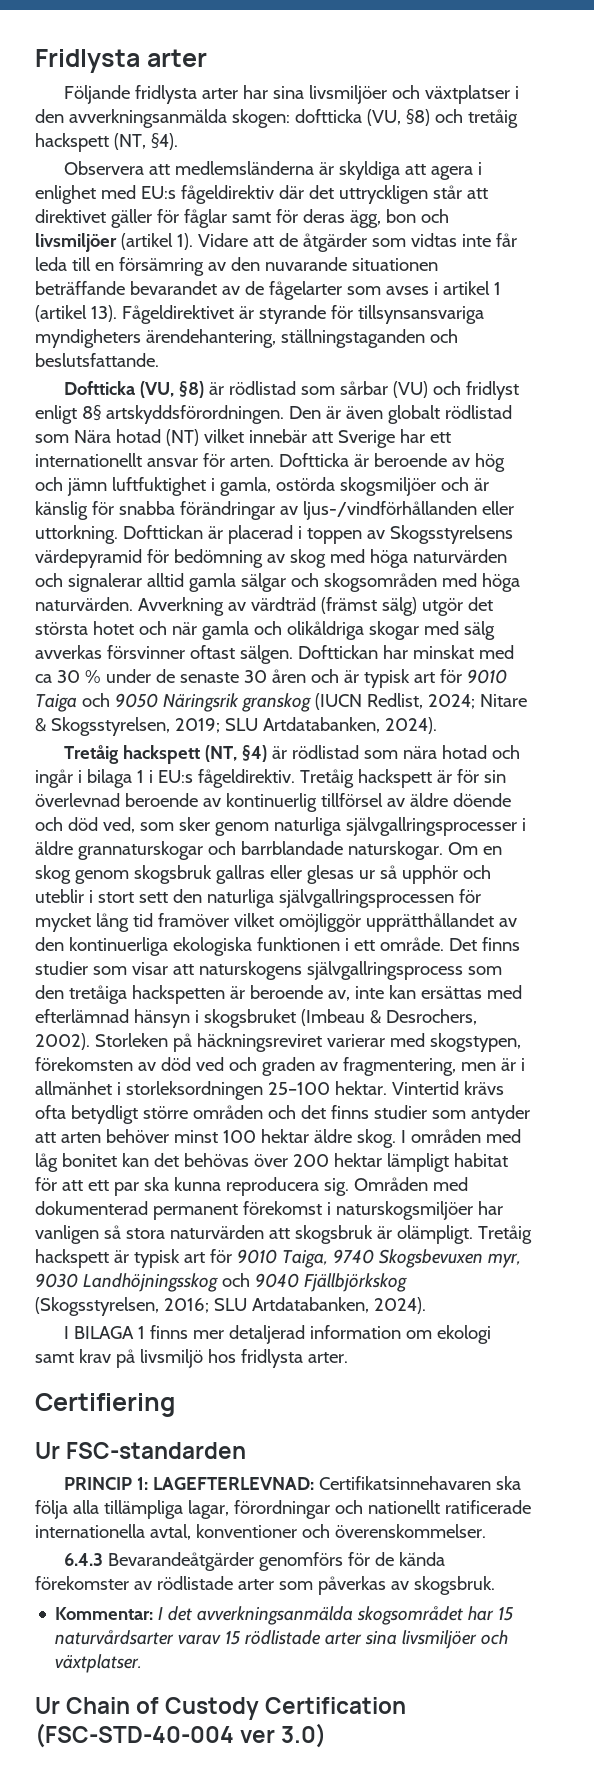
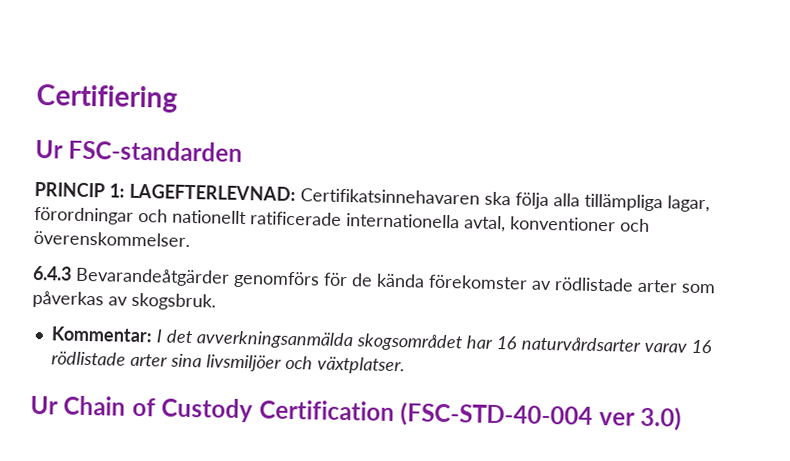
- Fridlysta arter
- Följande fridlysta arter har sina livsmiljöer och växtplatser i den avverkningsanmälda skogen: doftticka (VU, §8) och tretåig hackspett (NT, §4).
- Observera att medlemsländerna är skyldiga att agera i enlighet med EU:s fågeldirektiv där det uttryckligen står att direktivet gäller för fåglar samt för deras ägg, bon och livsmiljöer (artikel 1). Vidare att de åtgärder som vidtas inte får leda till en försämring av den nuvarande situationen beträffande bevarandet av de fågelarter som avses i artikel 1 (artikel 13). Fågeldirektivet är styrande för tillsynsansvariga myndigheters ärendehantering, ställningstaganden och beslutsfattande.
- Doftticka (VU, §8) är rödlistad som sårbar (VU) och fridlyst enligt 8§ artskyddsförordningen. Den är även globalt rödlistad som Nära hotad (NT) vilket innebär att Sverige har ett internationellt ansvar för arten. Doftticka är beroende av hög och jämn luftfuktighet i gamla, ostörda skogsmiljöer och är känslig för snabba förändringar av ljus-/vindförhållanden eller uttorkning. Dofttickan är placerad i toppen av Skogsstyrelsens värdepyramid för bedömning av skog med höga naturvärden och signalerar alltid gamla sälgar och skogsområden med höga naturvärden. Avverkning av värdträd (främst sälg) utgör det största hotet och när gamla och olikåldriga skogar med sälg avverkas försvinner oftast sälgen. Dofttickan har minskat med ca 30 % under de senaste 30 åren och är typisk art för 9010 Taiga och 9050 Näringsrik granskog (IUCN Redlist, 2024; Nitare & Skogsstyrelsen, 2019; SLU Artdatabanken, 2024).
- Tretåig hackspett (NT, §4) är rödlistad som nära hotad och ingår i bilaga 1 i EU:s fågeldirektiv. Tretåig hackspett är för sin överlevnad beroende av kontinuerlig tillförsel av äldre döende och död ved, som sker genom naturliga självgallringsprocesser i äldre grannaturskogar och barrblandade naturskogar. Om en skog genom skogsbruk gallras eller glesas ur så upphör och uteblir i stort sett den naturliga självgallringsprocessen för mycket lång tid framöver vilket omöjliggör upprätthållandet av den kontinuerliga ekologiska funktionen i ett område. Det finns studier som visar att naturskogens självgallringsprocess som den tretåiga hackspetten är beroende av, inte kan ersättas med efterlämnad hänsyn i skogsbruket (Imbeau & Desrochers, 2002). Storleken på häckningsreviret varierar med skogstypen, förekomsten av död ved och graden av fragmentering, men är i allmänhet i storleksordningen 25–100 hektar. Vintertid krävs ofta betydligt större områden och det finns studier som antyder att arten behöver minst 100 hektar äldre skog. I områden med låg bonitet kan det behövas över 200 hektar lämpligt habitat för att ett par ska kunna reproducera sig. Områden med dokumenterad permanent förekomst i naturskogsmiljöer har vanligen så stora naturvärden att skogsbruk är olämpligt. Tretåig hackspett är typisk art för 9010 Taiga, 9740 Skogsbevuxen myr, 9030 Landhöjningsskog och 9040 Fjällbjörkskog (Skogsstyrelsen, 2016; SLU Artdatabanken, 2024).
- I BILAGA 1 finns mer detaljerad information om ekologi samt krav på livsmiljö hos fridlysta arter.
- Kommentar: I det avverkningsanmälda skogsområdet har 15 naturvårdsarter varav 15 rödlistade arter sina livsmiljöer och växtplatser.
+ Kommentar: I det avverkningsanmälda skogsområdet har 16 naturvårdsarter varav 16 rödlistade arter sina livsmiljöer och växtplatser.

